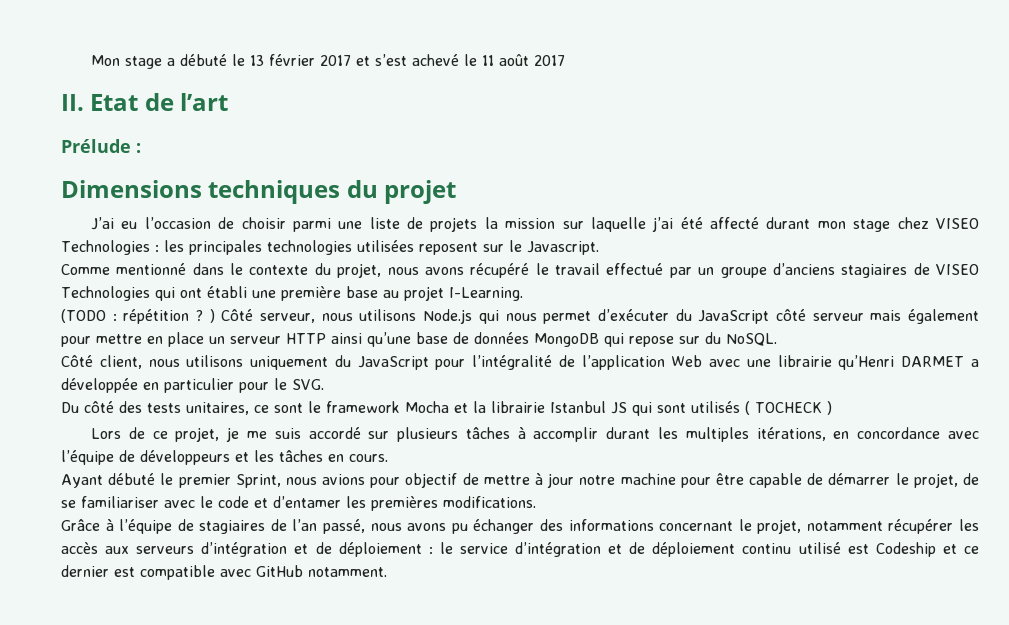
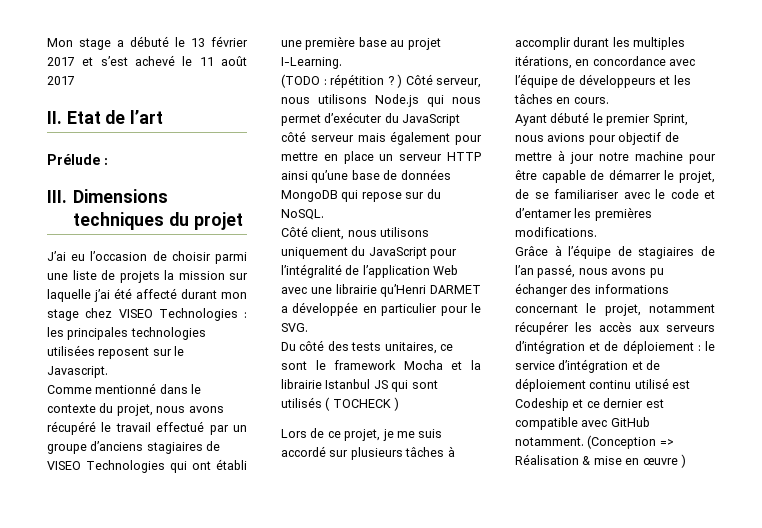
- Dimensions techniques du projet
+ III. Dimensions techniques du projet
+ (Conception => Réalisation & mise en œuvre )

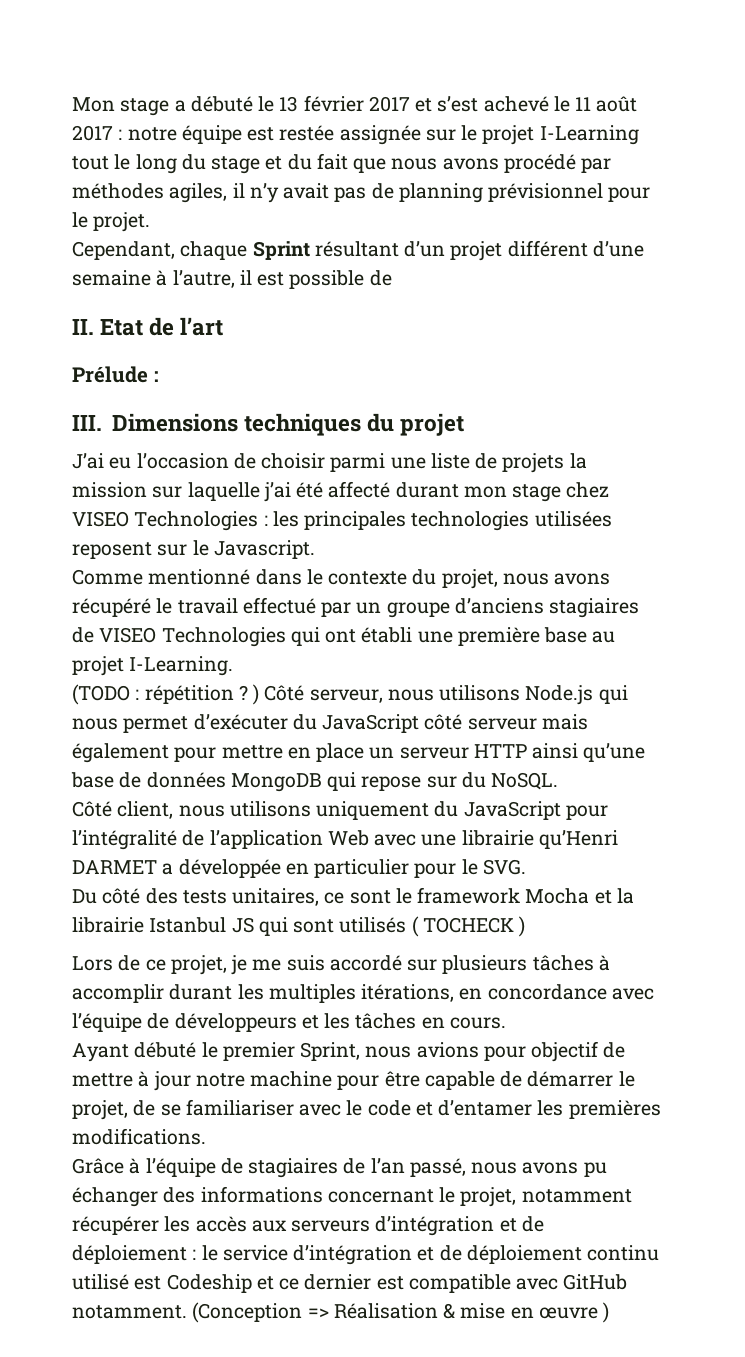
- Mon stage a débuté le 13 février 2017 et s’est achevé le 11 août 2017
+ Mon stage a débuté le 13 février 2017 et s’est achevé le 11 août 2017 : notre équipe est restée assignée sur le projet I-Learning tout le long du stage et du fait que nous avons procédé par méthodes agiles, il n’y avait pas de planning prévisionnel pour le projet.
+ Cependant, chaque Sprint résultant d’un projet différent d’une semaine à l’autre, il est possible de

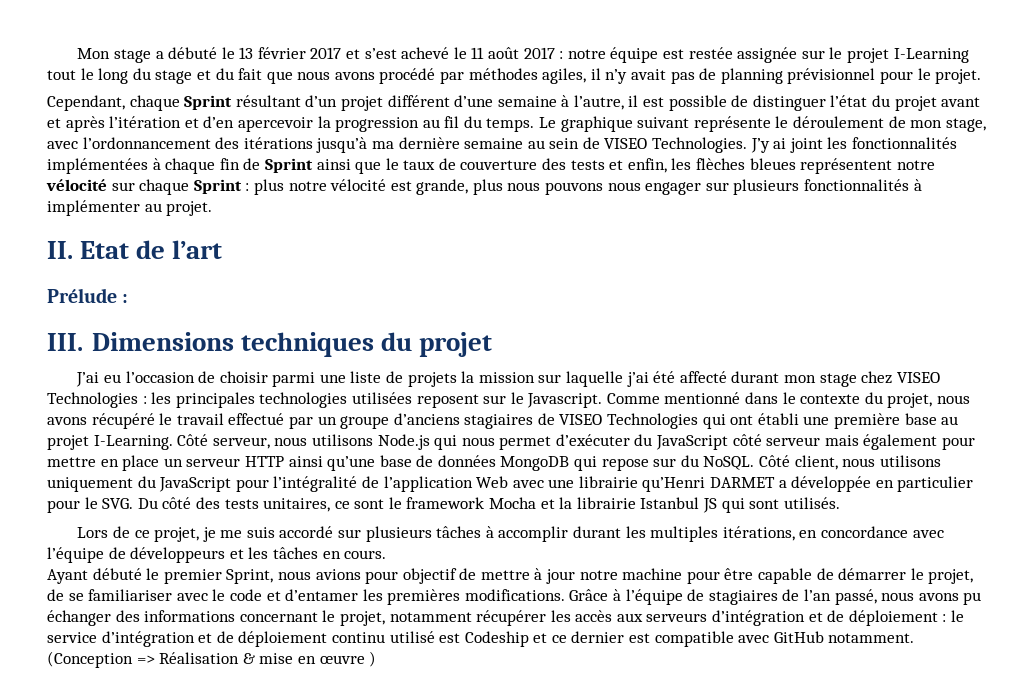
- Cependant, chaque Sprint résultant d’un projet différent d’une semaine à l’autre, il est possible de
+ Cependant, chaque Sprint résultant d’un projet différent d’une semaine à l’autre, il est possible de distinguer l’état du projet avant et après l’itération et d’en apercevoir la progression au fil du temps. Le graphique suivant représente le déroulement de mon stage, avec l’ordonnancement des itérations jusqu’à ma dernière semaine au sein de VISEO Technologies. J’y ai joint les fonctionnalités implémentées à chaque fin de Sprint ainsi que le taux de couverture des tests et enfin, les flèches bleues représentent notre vélocité sur chaque Sprint : plus notre vélocité est grande, plus nous pouvons nous engager sur plusieurs fonctionnalités à implémenter au projet.
- les principales technologies utilisées reposent sur le Javascript.
- Comme mentionné dans le contexte du projet, nous avons récupéré le travail effectué par un groupe d’anciens stagiaires de VISEO Technologies qui ont établi une première base au projet I-Learning.
- (TODO : répétition ? ) Côté serveur, nous utilisons Node.js qui nous permet d’exécuter du JavaScript côté serveur mais également pour mettre en place un serveur HTTP ainsi qu’une base de données MongoDB qui repose sur du NoSQL.
- Côté client, nous utilisons uniquement du JavaScript pour l’intégralité de l’application Web avec une librairie qu’Henri DARMET a développée en particulier pour le SVG.
- Du côté des tests unitaires, ce sont le framework Mocha et la librairie Istanbul JS qui sont utilisés ( TOCHECK )
+ les principales technologies utilisées reposent sur le Javascript. Comme mentionné dans le contexte du projet, nous avons récupéré le travail effectué par un groupe d’anciens stagiaires de VISEO Technologies qui ont établi une première base au projet I-Learning. Côté serveur, nous utilisons Node.js qui nous permet d’exécuter du JavaScript côté serveur mais également pour mettre en place un serveur HTTP ainsi qu’une base de données MongoDB qui repose sur du NoSQL. Côté client, nous utilisons uniquement du JavaScript pour l’intégralité de l’application Web avec une librairie qu’Henri DARMET a développée en particulier pour le SVG. Du côté des tests unitaires, ce sont le framework Mocha et la librairie Istanbul JS qui sont utilisés.
- Ayant débuté le premier Sprint, nous avions pour objectif de mettre à jour notre machine pour être capable de démarrer le projet, de se familiariser avec le code et d’entamer les premières modifications.
- Grâce à l’équipe de stagiaires de l’an passé, nous avons pu échanger des informations concernant le projet, notamment récupérer les accès aux serveurs d’intégration et de déploiement :
+ Ayant débuté le premier Sprint, nous avions pour objectif de mettre à jour notre machine pour être capable de démarrer le projet, de se familiariser avec le code et d’entamer les premières modifications. Grâce à l’équipe de stagiaires de l’an passé, nous avons pu échanger des informations concernant le projet, notamment récupérer les accès aux serveurs d’intégration et de déploiement :

